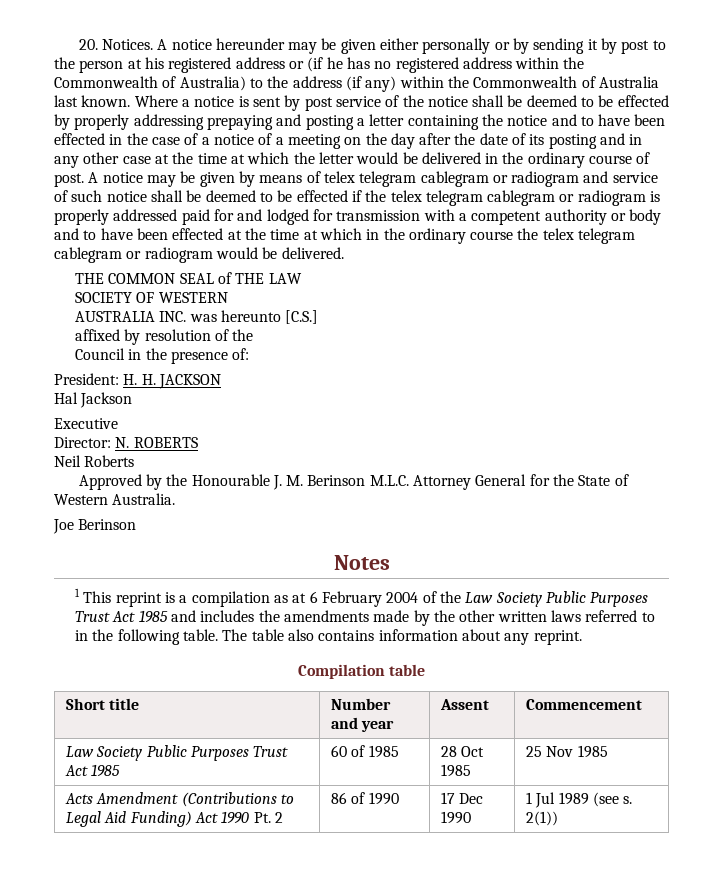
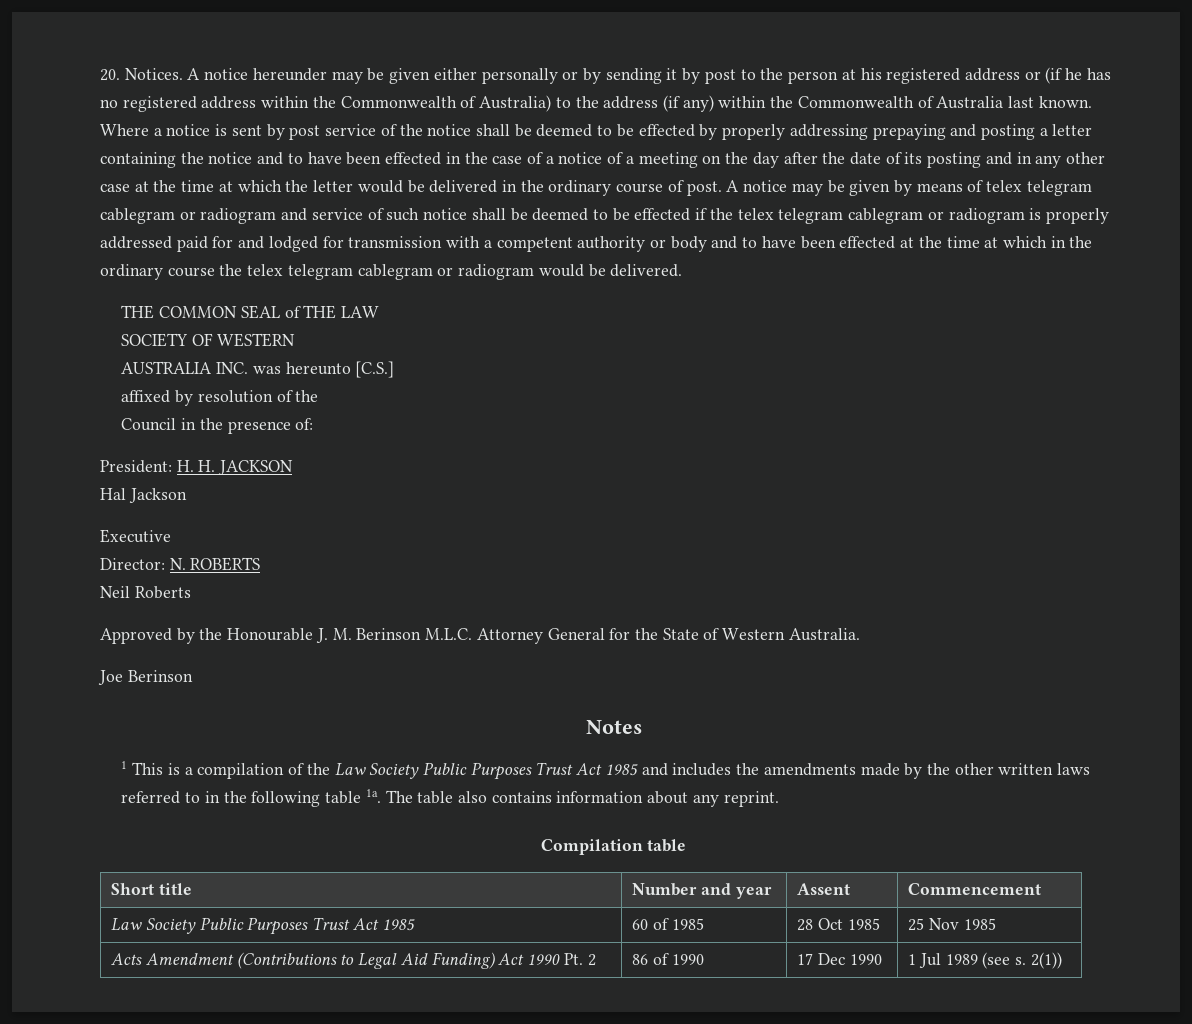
- 1 This reprint is a compilation as at 6 February 2004 of the Law Society Public Purposes Trust Act 1985 and includes the amendments made by the other written laws referred to in the following table.
+ 1 This is a compilation of the Law Society Public Purposes Trust Act 1985 and includes the amendments made by the other written laws referred to in the following table 1a.

